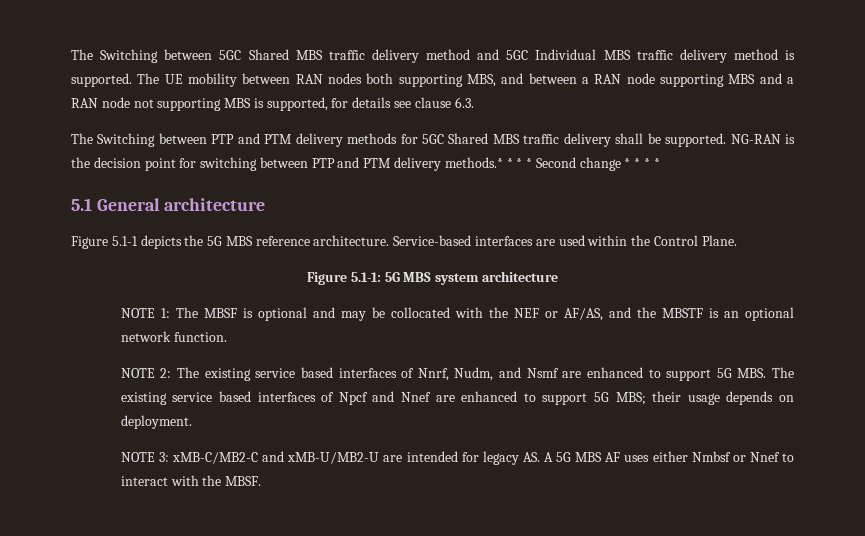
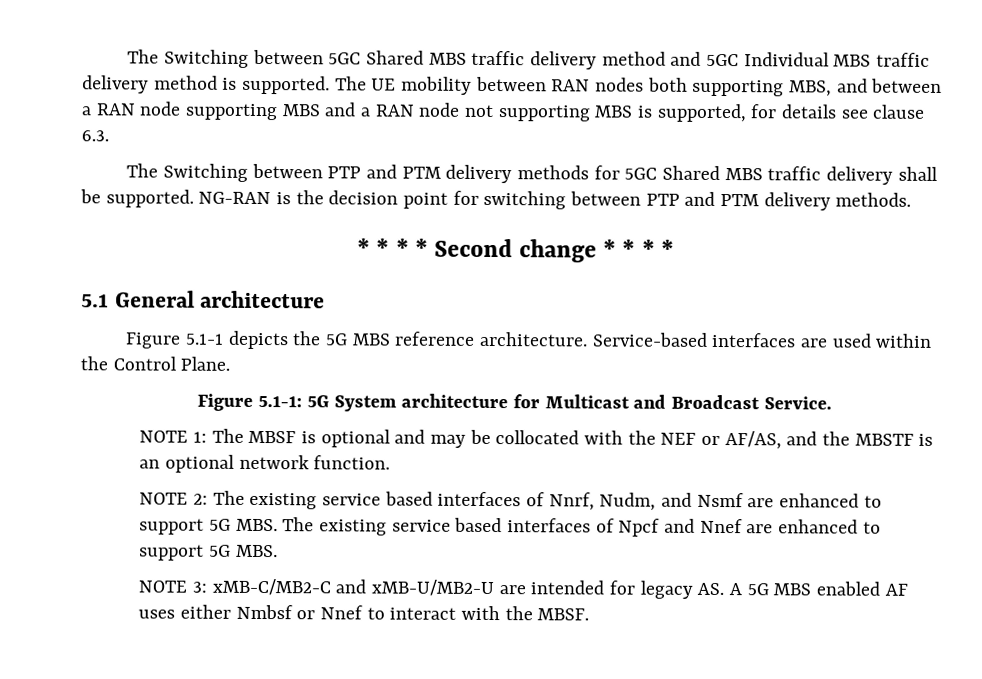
- NG-RAN is the decision point for switching between PTP and PTM delivery methods.* * * * Second change * * * *
+ NG-RAN is the decision point for switching between PTP and PTM delivery methods.
+ * * * * Second change * * * *
- Figure 5.1-1: 5G MBS system architecture
+ Figure 5.1-1: 5G System architecture for Multicast and Broadcast Service.
- NOTE 2: The existing service based interfaces of Nnrf, Nudm, and Nsmf are enhanced to support 5G MBS. The existing service based interfaces of Npcf and Nnef are enhanced to support 5G MBS; their usage depends on deployment.
+ NOTE 2: The existing service based interfaces of Nnrf, Nudm, and Nsmf are enhanced to support 5G MBS. The existing service based interfaces of Npcf and Nnef are enhanced to support 5G MBS.
- NOTE 3: xMB-C/MB2-C and xMB-U/MB2-U are intended for legacy AS. A 5G MBS AF uses either Nmbsf or Nnef to interact with the MBSF.
+ NOTE 3: xMB-C/MB2-C and xMB-U/MB2-U are intended for legacy AS. A 5G MBS enabled AF uses either Nmbsf or Nnef to interact with the MBSF.

